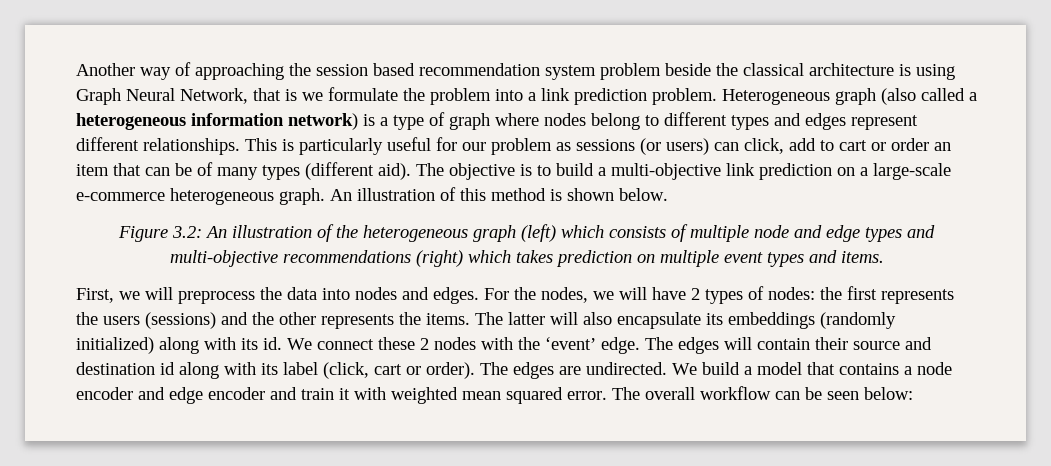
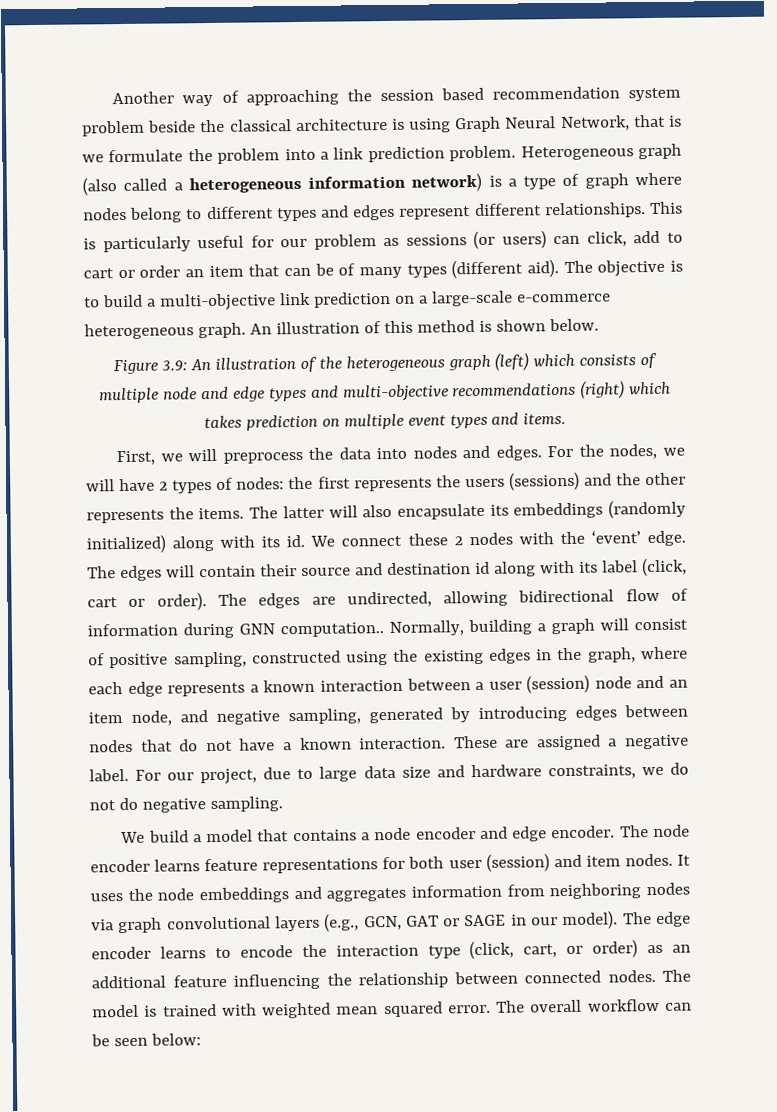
- Figure 3.2: An illustration of the heterogeneous graph (left) which consists of multiple node and edge types and multi-objective recommendations (right) which takes prediction on multiple event types and items.
+ Figure 3.9: An illustration of the heterogeneous graph (left) which consists of multiple node and edge types and multi-objective recommendations (right) which takes prediction on multiple event types and items.
- The edges are undirected. We build a model that contains a node encoder and edge encoder and train it with weighted mean squared error.
+ The edges are undirected, allowing bidirectional flow of information during GNN computation.. Normally, building a graph will consist of positive sampling, constructed using the existing edges in the graph, where each edge represents a known interaction between a user (session) node and an item node, and negative sampling, generated by introducing edges between nodes that do not have a known interaction. These are assigned a negative label. For our project, due to large data size and hardware constraints, we do not do negative sampling.
+ We build a model that contains a node encoder and edge encoder. The node encoder learns feature representations for both user (session) and item nodes. It uses the node embeddings and aggregates information from neighboring nodes via graph convolutional layers (e.g., GCN, GAT or SAGE in our model). The edge encoder learns to encode the interaction type (click, cart, or order) as an additional feature influencing the relationship between connected nodes. The model is trained with weighted mean squared error.

